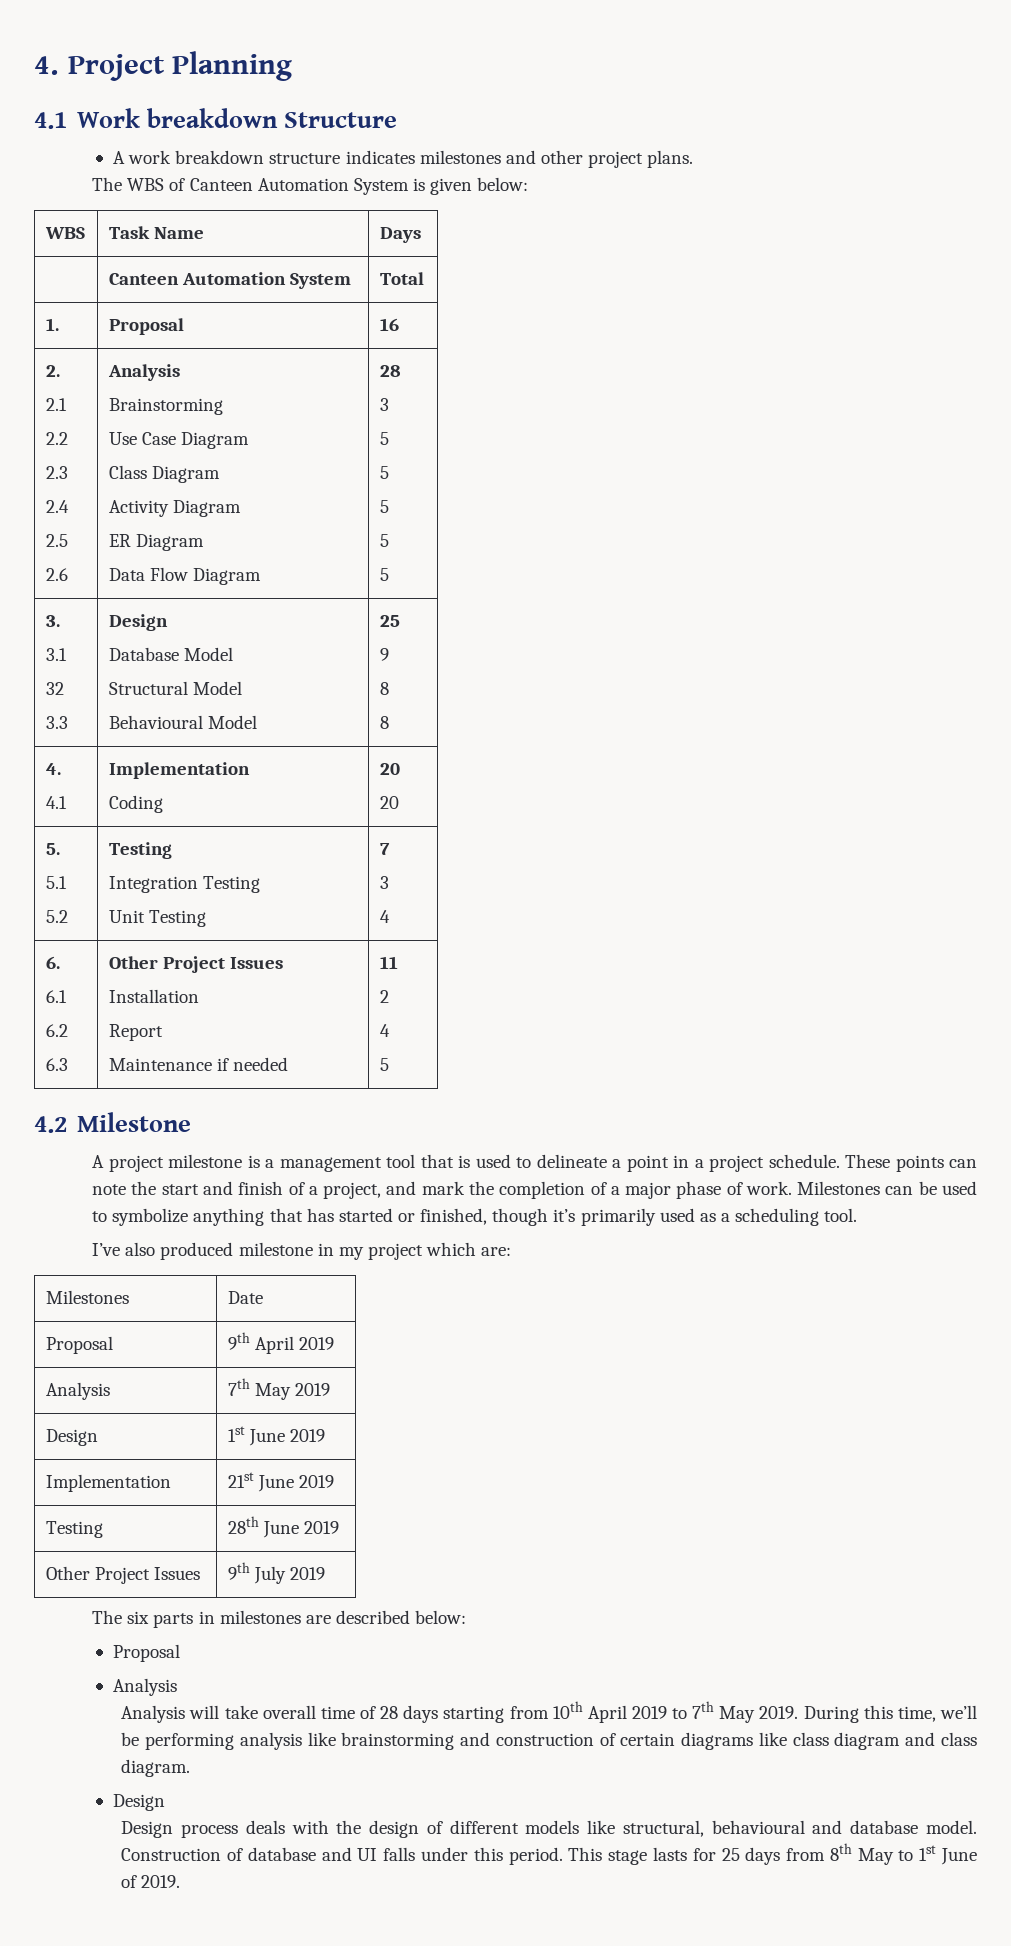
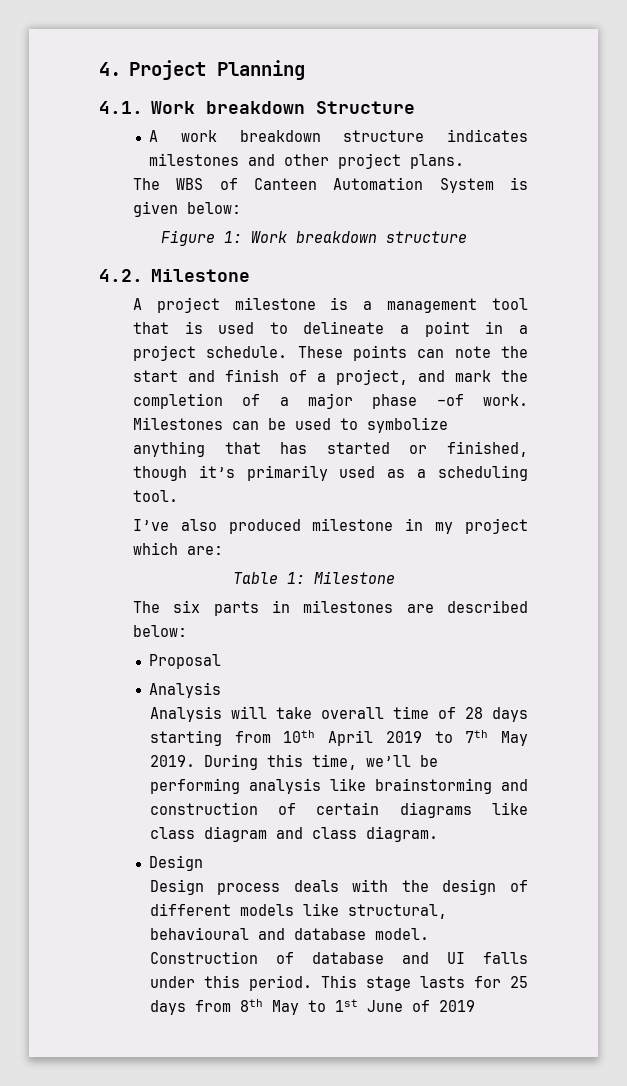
- 4.1 Work breakdown Structure
+ 4.1. Work breakdown Structure
- WBS | Task Name | Days
- | Canteen Automation System | Total
- 1. | Proposal | 16
- 2.
- 2.1
- 2.2
- 2.3
- 2.4
- 2.5
- 2.6 | Analysis
- Brainstorming
- Use Case Diagram
- Class Diagram
- Activity Diagram
- ER Diagram
- Data Flow Diagram | 28
- 3
- 5
- 5
- 5
- 5
- 5
- 3.
- 3.1
- 32
- 3.3 | Design
- Database Model
- Structural Model
- Behavioural Model | 25
- 9
- 8
- 8
- 4.
- 4.1 | Implementation
- Coding | 20
- 20
- 5.
- 5.1
- 5.2 | Testing
- Integration Testing
- Unit Testing | 7
- 3
- 4
- 6.
- 6.1
- 6.2
- 6.3 | Other Project Issues
- Installation
- Report
- Maintenance if needed | 11
- 2
- 4
- 5
- 4.2 Milestone
+ Figure 1: Work breakdown structure
+ 4.2. Milestone
- These points can note the start and finish of a project, and mark the completion of a major phase of work.
+ These points can note the start and finish of a project, and mark the completion of a major phase –of work.
- Milestones | Date
- Proposal | 9th April 2019
- Analysis | 7th May 2019
- Design | 1st June 2019
- Implementation | 21st June 2019
- Testing | 28th June 2019
- Other Project Issues | 9th July 2019
+ Table 1: Milestone
- This stage lasts for 25 days from 8th May to 1st June of 2019.
+ This stage lasts for 25 days from 8th May to 1st June of 2019

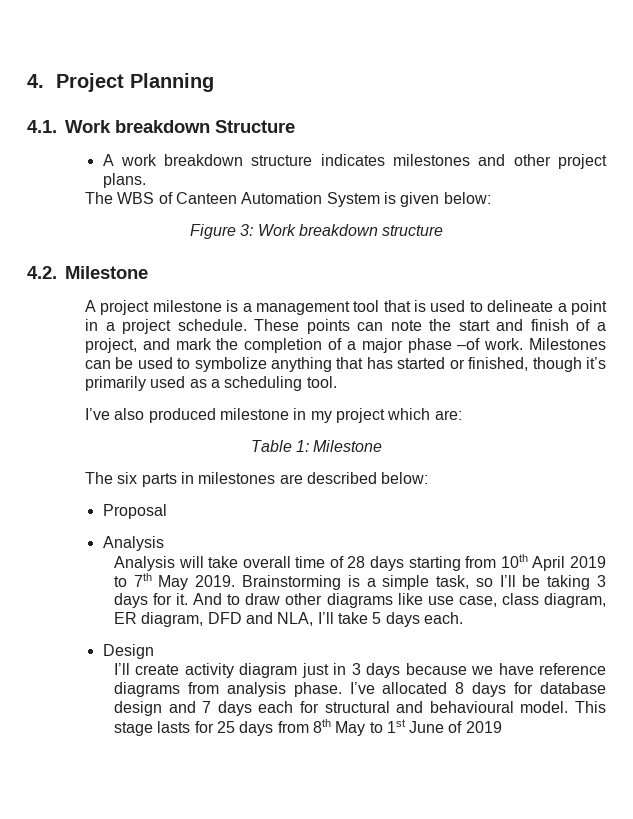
- Figure 1: Work breakdown structure
+ Figure 3: Work breakdown structure
- During this time, we’ll be performing analysis like brainstorming and construction of certain diagrams like class diagram and class diagram.
+ Brainstorming is a simple task, so I’ll be taking 3 days for it. And to draw other diagrams like use case, class diagram, ER diagram, DFD and NLA, I’ll take 5 days each.
  Design
- Design process deals with the design of different models like structural, behavioural and database model. Construction of database and UI falls under this period.
+ I’ll create activity diagram just in 3 days because we have reference diagrams from analysis phase. I’ve allocated 8 days for database design and 7 days each for structural and behavioural model.

